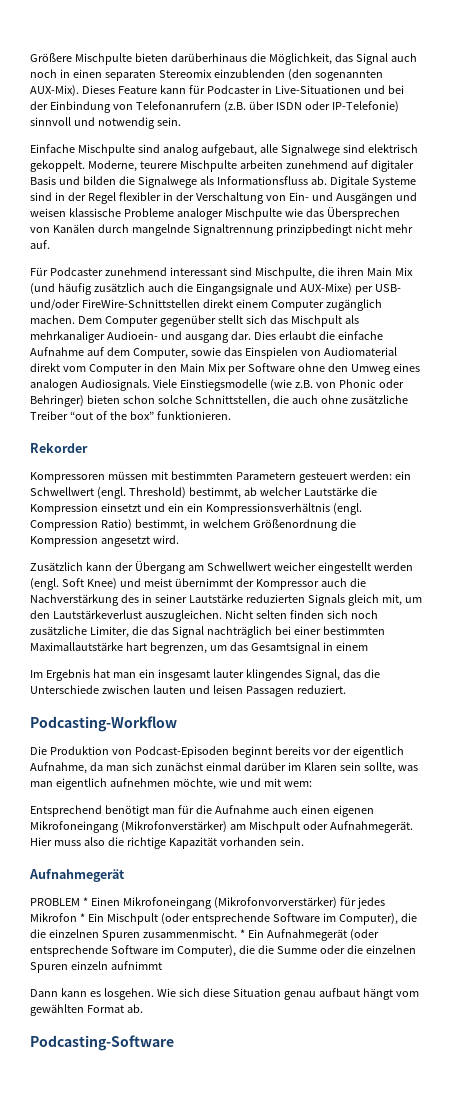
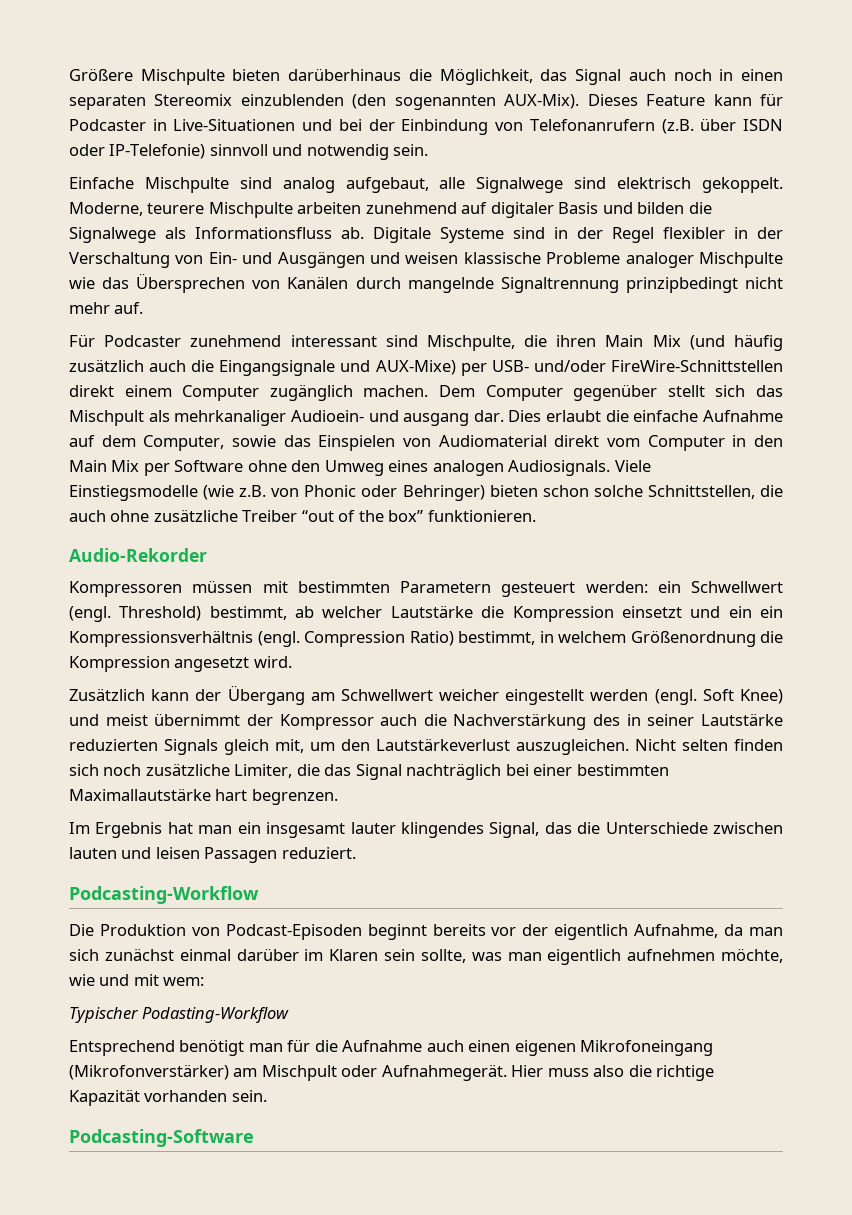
- Rekorder
+ Audio-Rekorder
- Nicht selten finden sich noch zusätzliche Limiter, die das Signal nachträglich bei einer bestimmten Maximallautstärke hart begrenzen, um das Gesamtsignal in einem
+ Nicht selten finden sich noch zusätzliche Limiter, die das Signal nachträglich bei einer bestimmten Maximallautstärke hart begrenzen.
+ Typischer Podasting-Workflow
  Hier muss also die richtige Kapazität vorhanden sein.
- Aufnahmegerät
- PROBLEM * Einen Mikrofoneingang (Mikrofonvorverstärker) für jedes Mikrofon * Ein Mischpult (oder entsprechende Software im Computer), die die einzelnen Spuren zusammenmischt. * Ein Aufnahmegerät (oder entsprechende Software im Computer), die die Summe oder die einzelnen Spuren einzeln aufnimmt
- Dann kann es losgehen. Wie sich diese Situation genau aufbaut hängt vom gewählten Format ab.

